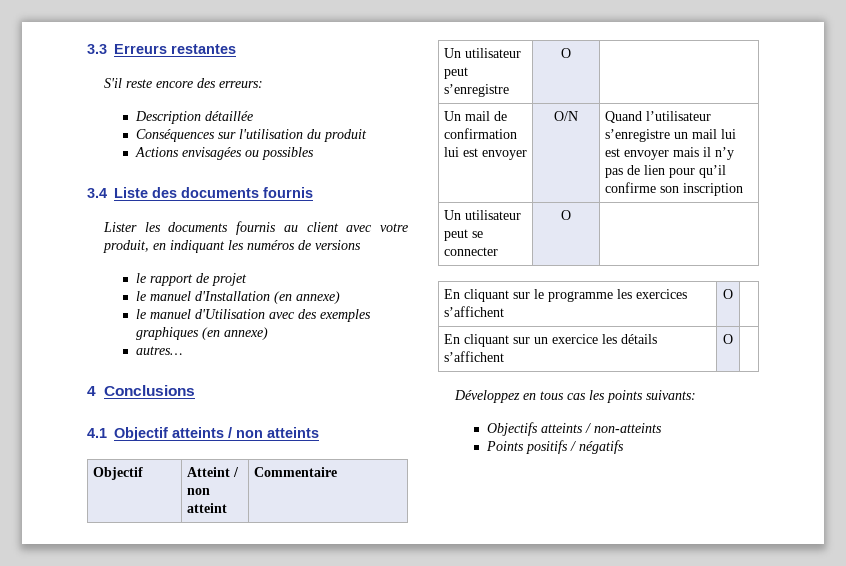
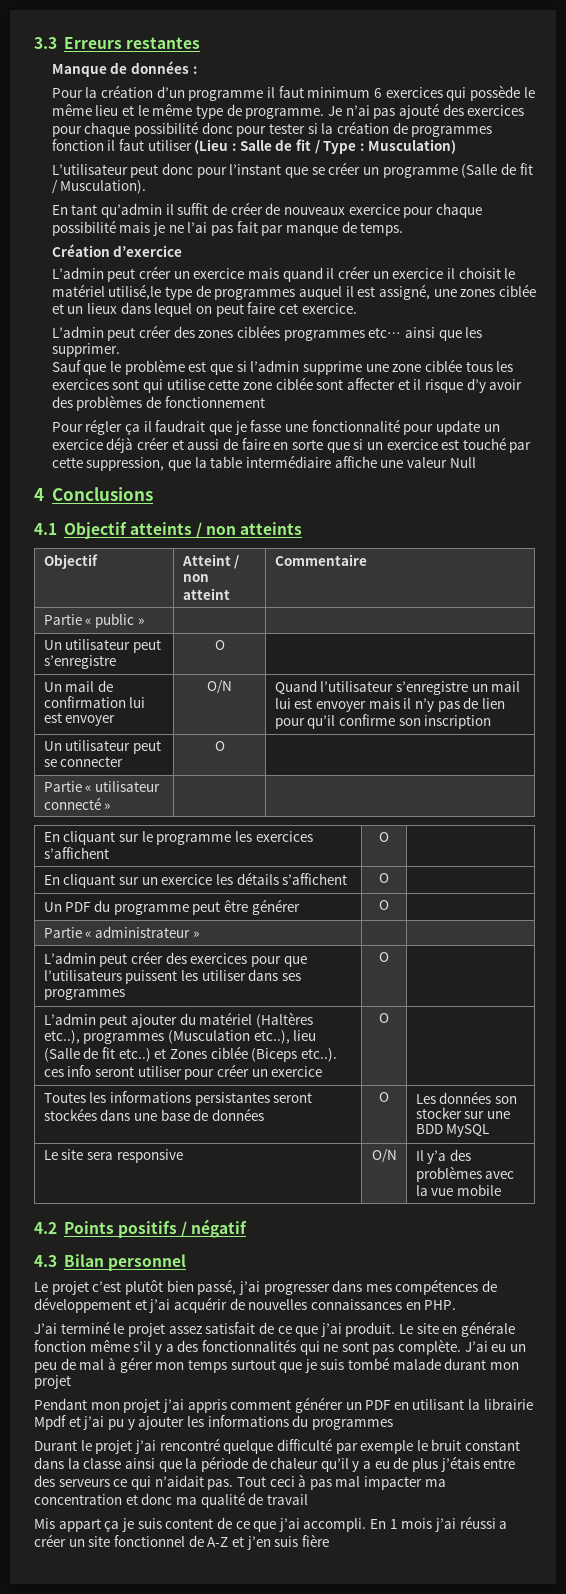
- S'il reste encore des erreurs:
- Description détaillée
- Conséquences sur l'utilisation du produit
- Actions envisagées ou possibles
- 3.4 Liste des documents fournis
- Lister les documents fournis au client avec votre produit, en indiquant les numéros de versions
- le rapport de projet
- le manuel d'Installation (en annexe)
- le manuel d'Utilisation avec des exemples graphiques (en annexe)
- autres…
+ Manque de données :
+ Pour la création d’un programme il faut minimum 6 exercices qui possède le même lieu et le même type de programme. Je n’ai pas ajouté des exercices pour chaque possibilité donc pour tester si la création de programmes fonction il faut utiliser (Lieu : Salle de fit / Type : Musculation)
+ L’utilisateur peut donc pour l’instant que se créer un programme (Salle de fit / Musculation).
+ En tant qu’admin il suffit de créer de nouveaux exercice pour chaque possibilité mais je ne l’ai pas fait par manque de temps.
+ Création d’exercice
+ L’admin peut créer un exercice mais quand il créer un exercice il choisit le matériel utilisé,le type de programmes auquel il est assigné, une zones ciblée et un lieux dans lequel on peut faire cet exercice.
+ L’admin peut créer des zones ciblées programmes etc… ainsi que les supprimer.
+ Sauf que le problème est que si l’admin supprime une zone ciblée tous les exercices sont qui utilise cette zone ciblée sont affecter et il risque d’y avoir des problèmes de fonctionnement
+ Pour régler ça il faudrait que je fasse une fonctionnalité pour update un exercice déjà créer et aussi de faire en sorte que si un exercice est touché par cette suppression, que la table intermédiaire affiche une valeur Null
+ Partie « public » | |
+ Partie « utilisateur connecté » | |
- Développez en tous cas les points suivants:
- Objectifs atteints / non-atteints
- Points positifs / négatifs
+ Un PDF du programme peut être générer | O |
+ Partie « administrateur » | |
+ L’admin peut créer des exercices pour que l’utilisateurs puissent les utiliser dans ses programmes | O |
+ L’admin peut ajouter du matériel (Haltères etc..), programmes (Musculation etc..), lieu (Salle de fit etc..) et Zones ciblée (Biceps etc..). ces info seront utiliser pour créer un exercice | O |
+ Toutes les informations persistantes seront stockées dans une base de données | O | Les données son stocker sur une BDD MySQL
+ Le site sera responsive | O/N | Il y’a des problèmes avec la vue mobile
+ 4.2 Points positifs / négatif
+ 4.3 Bilan personnel
+ Le projet c’est plutôt bien passé, j’ai progresser dans mes compétences de développement et j’ai acquérir de nouvelles connaissances en PHP.
+ J’ai terminé le projet assez satisfait de ce que j’ai produit. Le site en générale fonction même s’il y a des fonctionnalités qui ne sont pas complète. J’ai eu un peu de mal à gérer mon temps surtout que je suis tombé malade durant mon projet
+ Pendant mon projet j’ai appris comment générer un PDF en utilisant la librairie Mpdf et j’ai pu y ajouter les informations du programmes
+ Durant le projet j’ai rencontré quelque difficulté par exemple le bruit constant dans la classe ainsi que la période de chaleur qu’il y a eu de plus j’étais entre des serveurs ce qui n’aidait pas. Tout ceci à pas mal impacter ma concentration et donc ma qualité de travail
+ Mis appart ça je suis content de ce que j’ai accompli. En 1 mois j’ai réussi a créer un site fonctionnel de A-Z et j’en suis fière

